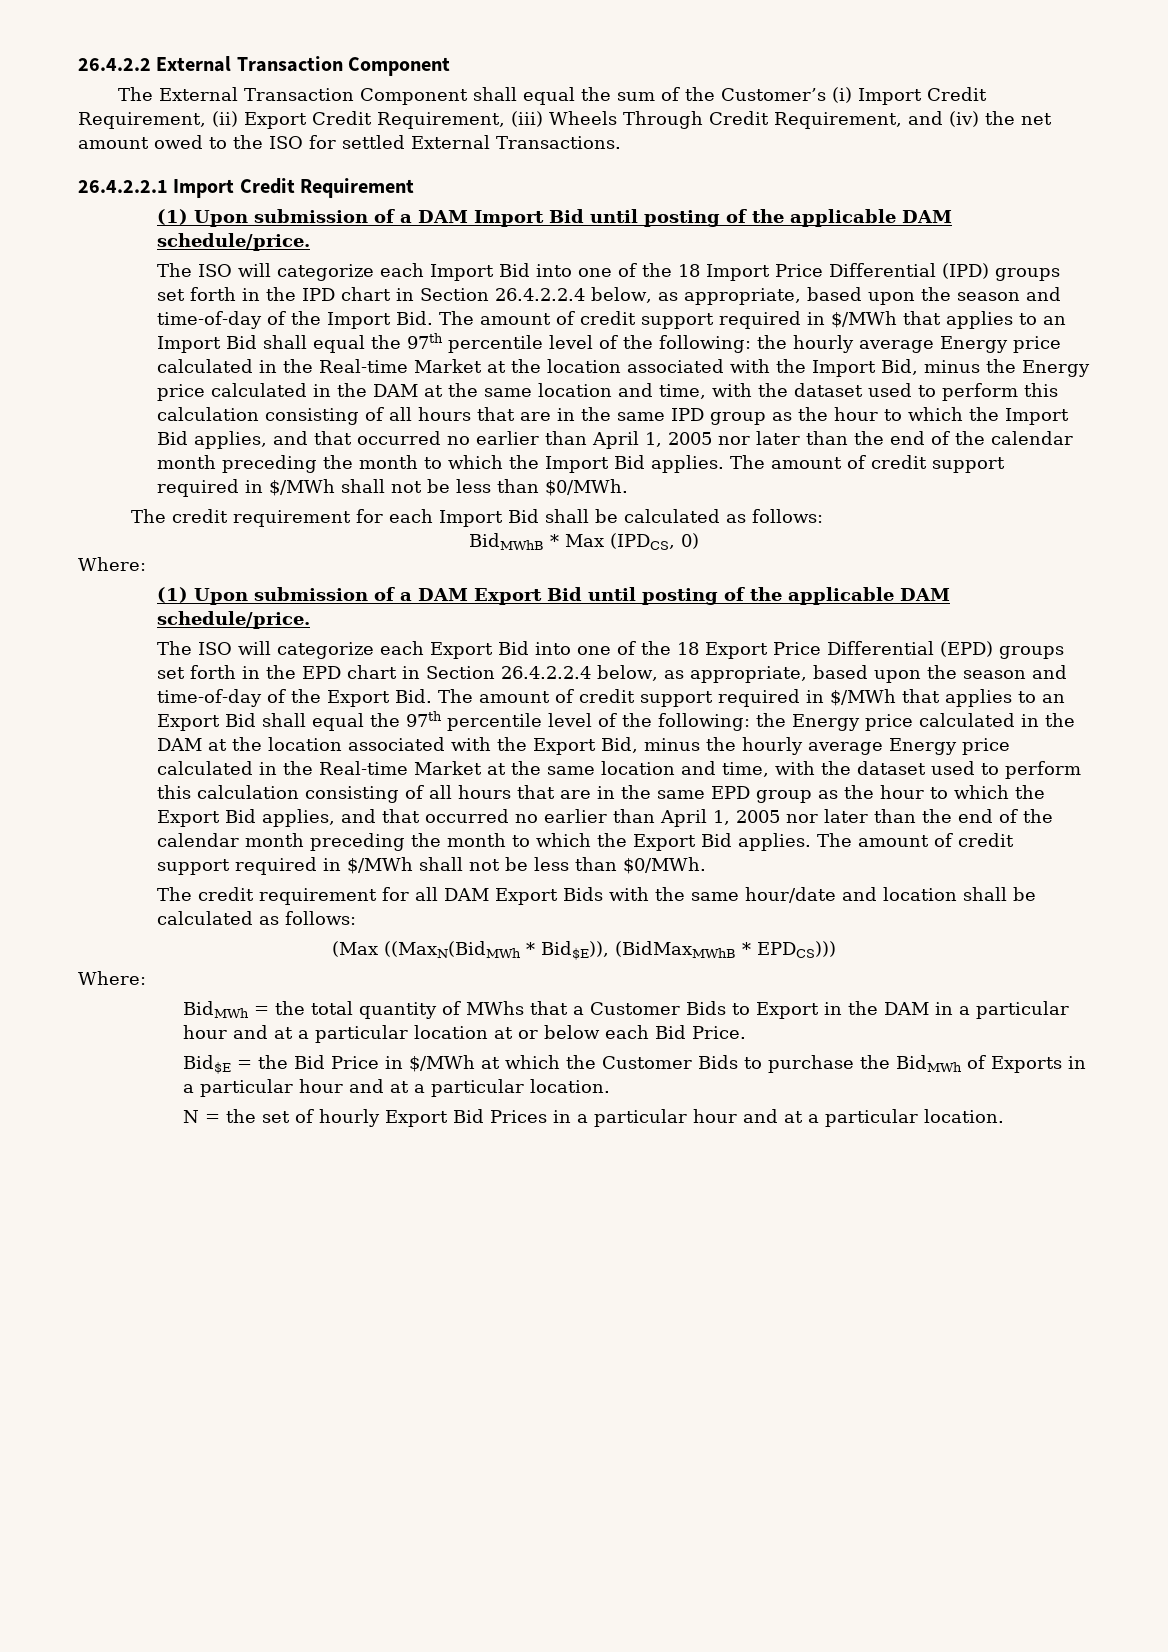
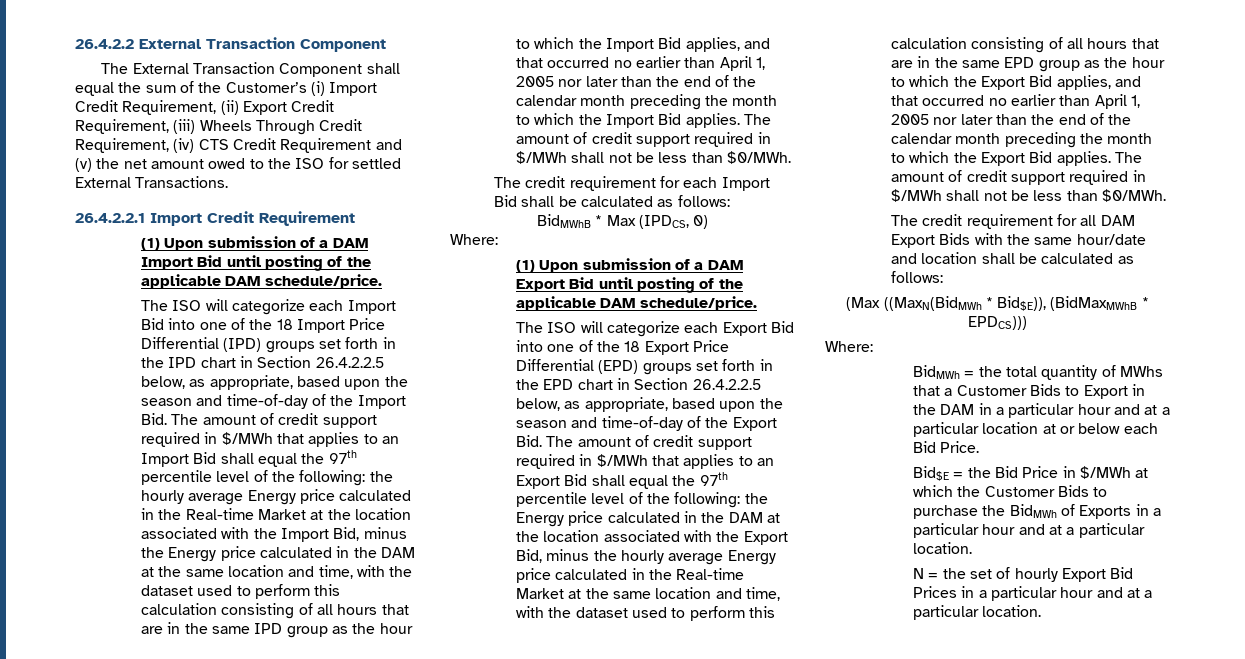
- The External Transaction Component shall equal the sum of the Customer’s (i) Import Credit Requirement, (ii) Export Credit Requirement, (iii) Wheels Through Credit Requirement, and (iv) the net amount owed to the ISO for settled External Transactions.
+ The External Transaction Component shall equal the sum of the Customer’s (i) Import Credit Requirement, (ii) Export Credit Requirement, (iii) Wheels Through Credit Requirement, (iv) CTS Credit Requirement and (v) the net amount owed to the ISO for settled External Transactions.
- The ISO will categorize each Import Bid into one of the 18 Import Price Differential (IPD) groups set forth in the IPD chart in Section 26.4.2.2.4 below, as appropriate, based upon the season and time-of-day of the Import Bid. The amount of credit support required in $/MWh that applies to an Import Bid shall equal the 97th percentile level of the following:
+ The ISO will categorize each Import Bid into one of the 18 Import Price Differential (IPD) groups set forth in the IPD chart in Section 26.4.2.2.5 below, as appropriate, based upon the season and time-of-day of the Import Bid. The amount of credit support required in $/MWh that applies to an Import Bid shall equal the 97th percentile level of the following:
- The ISO will categorize each Export Bid into one of the 18 Export Price Differential (EPD) groups set forth in the EPD chart in Section 26.4.2.2.4 below, as appropriate, based upon the season and time-of-day of the Export Bid. The amount of credit support required in $/MWh that applies to an Export Bid shall equal the 97th percentile level of the following:
+ The ISO will categorize each Export Bid into one of the 18 Export Price Differential (EPD) groups set forth in the EPD chart in Section 26.4.2.2.5 below, as appropriate, based upon the season and time-of-day of the Export Bid. The amount of credit support required in $/MWh that applies to an Export Bid shall equal the 97th percentile level of the following:

